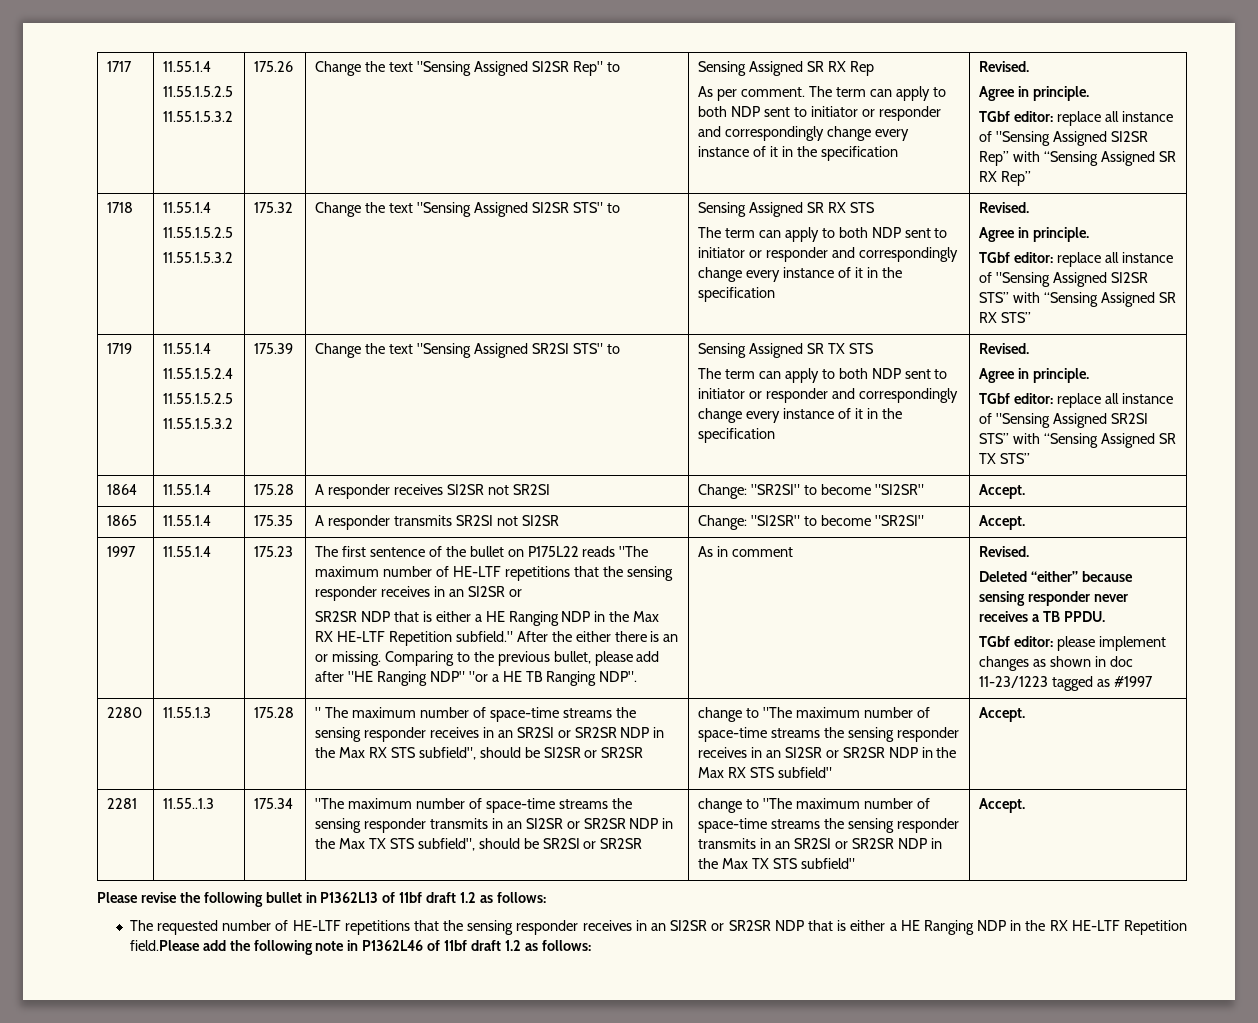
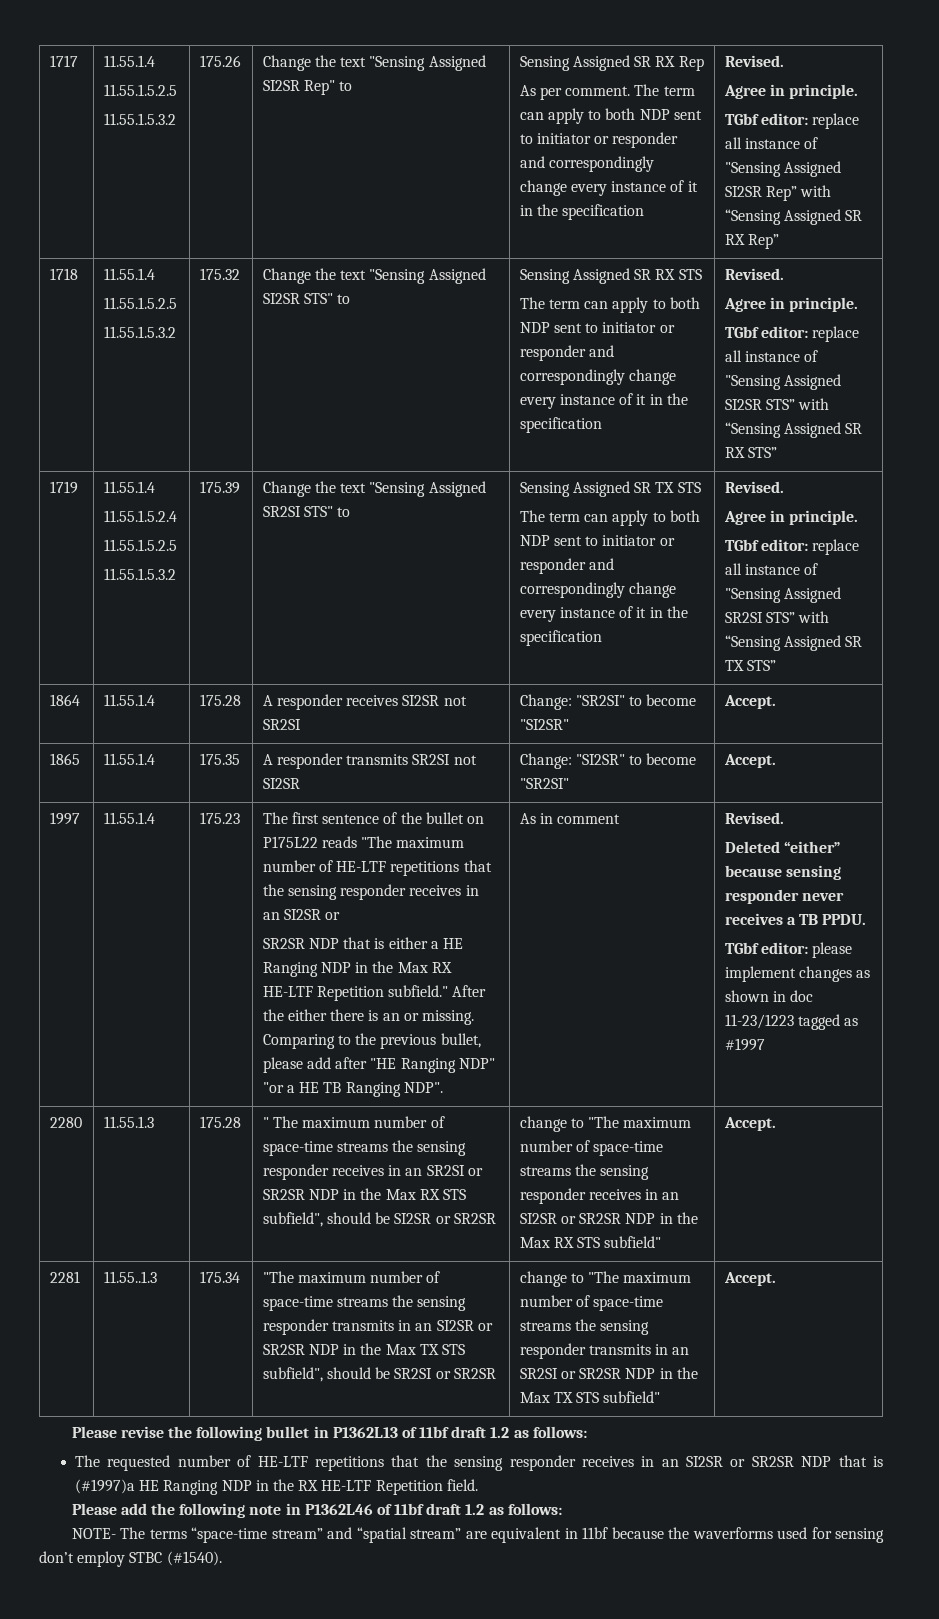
- The requested number of HE-LTF repetitions that the sensing responder receives in an SI2SR or SR2SR NDP that is either a HE Ranging NDP in the RX HE-LTF Repetition field.Please add the following note in P1362L46 of 11bf draft 1.2 as follows:
+ The requested number of HE-LTF repetitions that the sensing responder receives in an SI2SR or SR2SR NDP that is (#1997)a HE Ranging NDP in the RX HE-LTF Repetition field.
+ Please add the following note in P1362L46 of 11bf draft 1.2 as follows:
+ NOTE- The terms “space-time stream” and “spatial stream” are equivalent in 11bf because the waverforms used for sensing don’t employ STBC (#1540).

